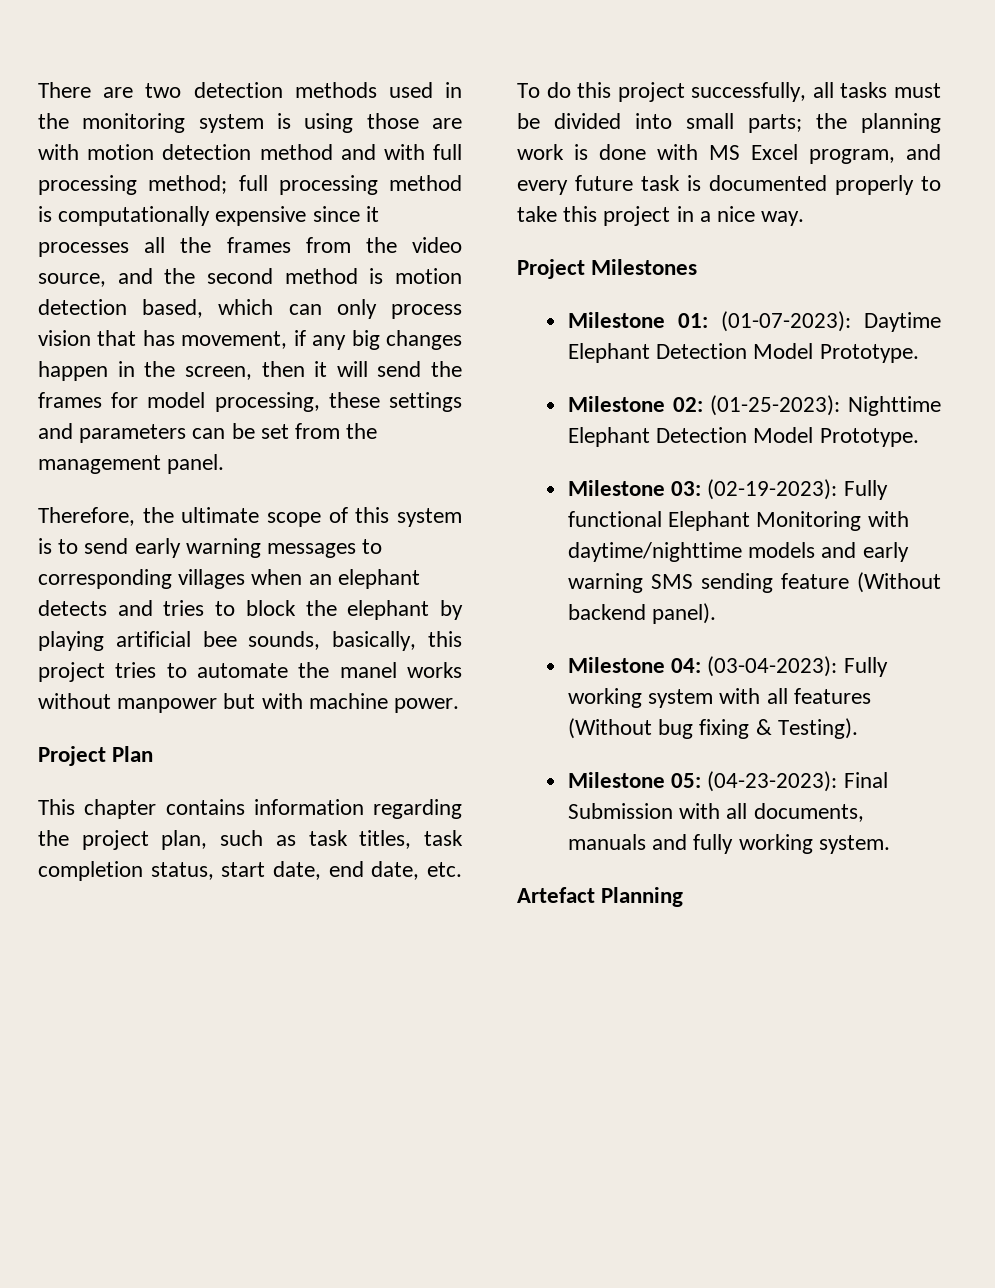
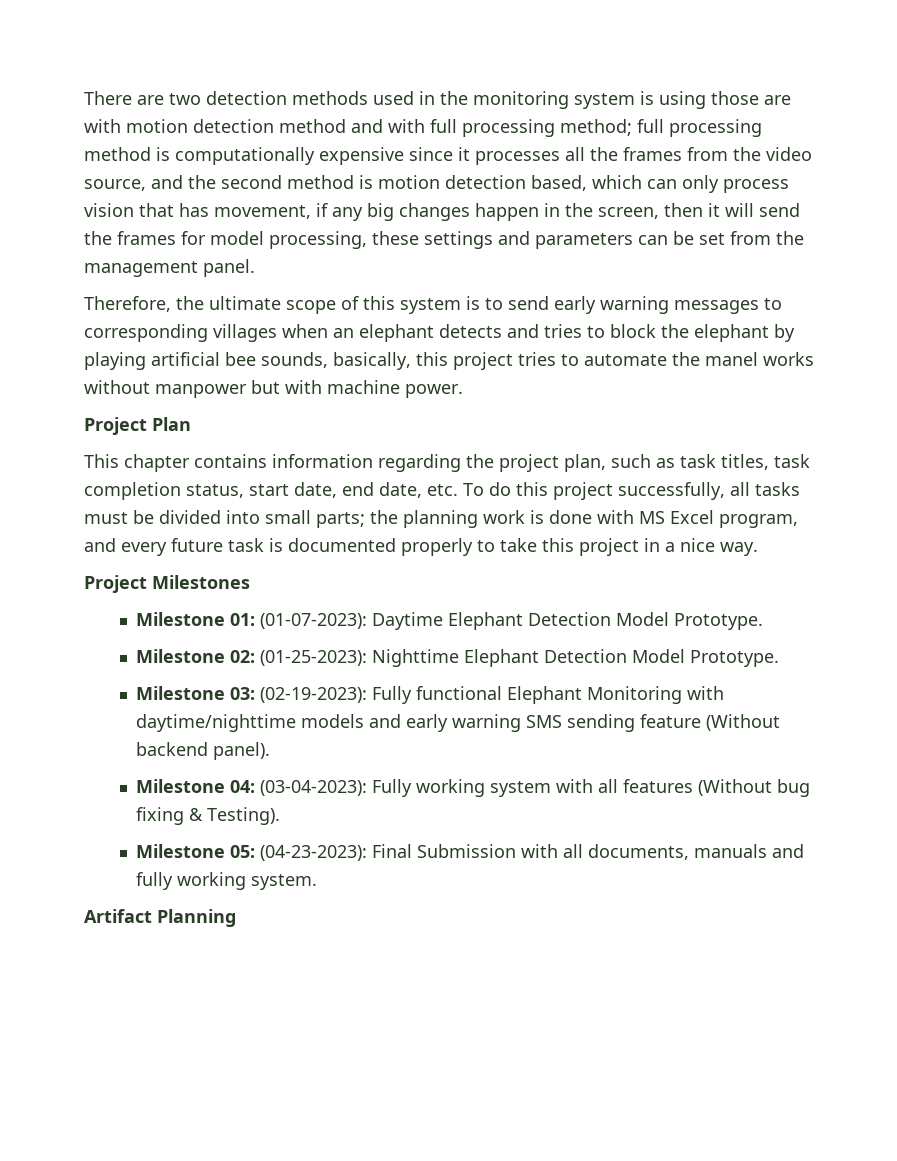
- Artefact Planning
+ Artifact Planning

